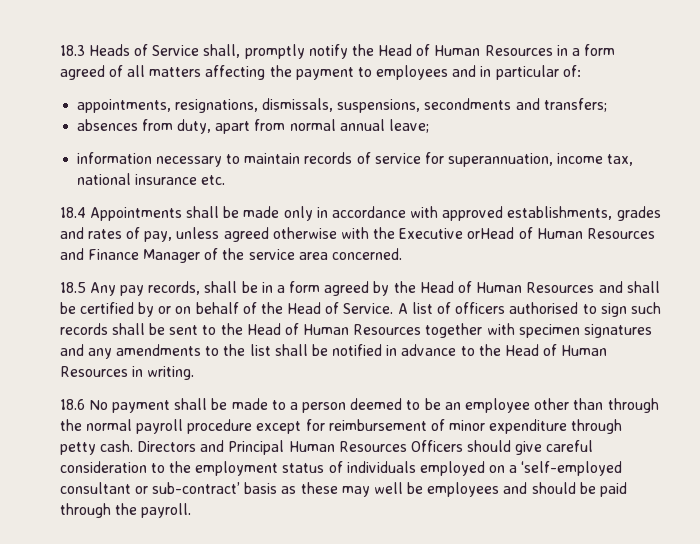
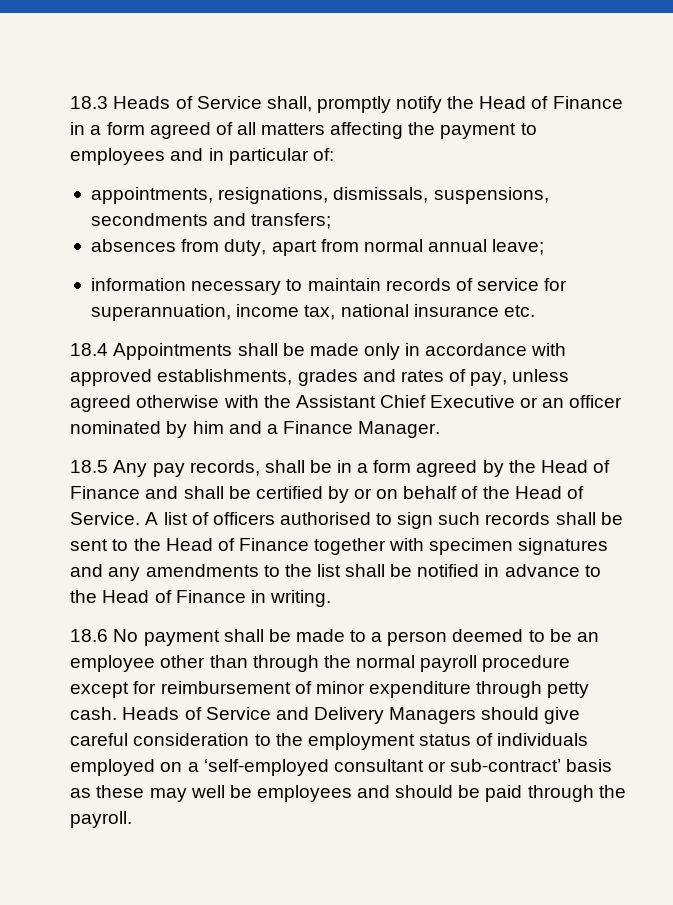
- 18.3 Heads of Service shall, promptly notify the Head of Human Resources in a form agreed of all matters affecting the payment to employees and in particular of:
+ 18.3 Heads of Service shall, promptly notify the Head of Finance in a form agreed of all matters affecting the payment to employees and in particular of:
- 18.4 Appointments shall be made only in accordance with approved establishments, grades and rates of pay, unless agreed otherwise with the Executive orHead of Human Resources and Finance Manager of the service area concerned.
+ 18.4 Appointments shall be made only in accordance with approved establishments, grades and rates of pay, unless agreed otherwise with the Assistant Chief Executive or an officer nominated by him and a Finance Manager.
- 18.5 Any pay records, shall be in a form agreed by the Head of Human Resources and shall be certified by or on behalf of the Head of Service.
+ 18.5 Any pay records, shall be in a form agreed by the Head of Finance and shall be certified by or on behalf of the Head of Service.
- A list of officers authorised to sign such records shall be sent to the Head of Human Resources together with specimen signatures and any amendments to the list shall be notified in advance to the Head of Human Resources in writing.
+ A list of officers authorised to sign such records shall be sent to the Head of Finance together with specimen signatures and any amendments to the list shall be notified in advance to the Head of Finance in writing.
- Directors and Principal Human Resources Officers should give careful consideration to the employment status of individuals employed on a ‘self-employed consultant or sub-contract’ basis as these may well be employees and should be paid through the payroll.
+ Heads of Service and Delivery Managers should give careful consideration to the employment status of individuals employed on a ‘self-employed consultant or sub-contract’ basis as these may well be employees and should be paid through the payroll.

